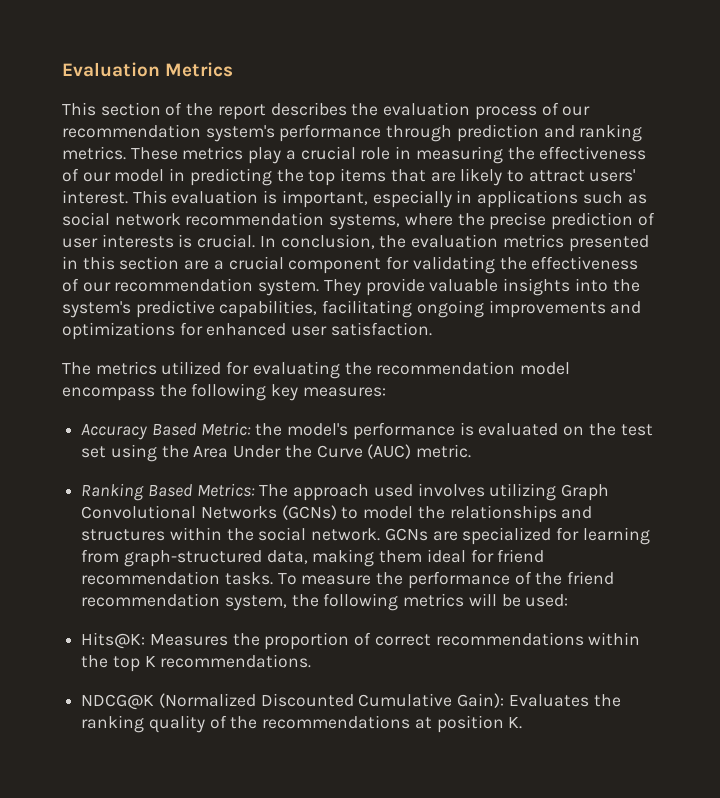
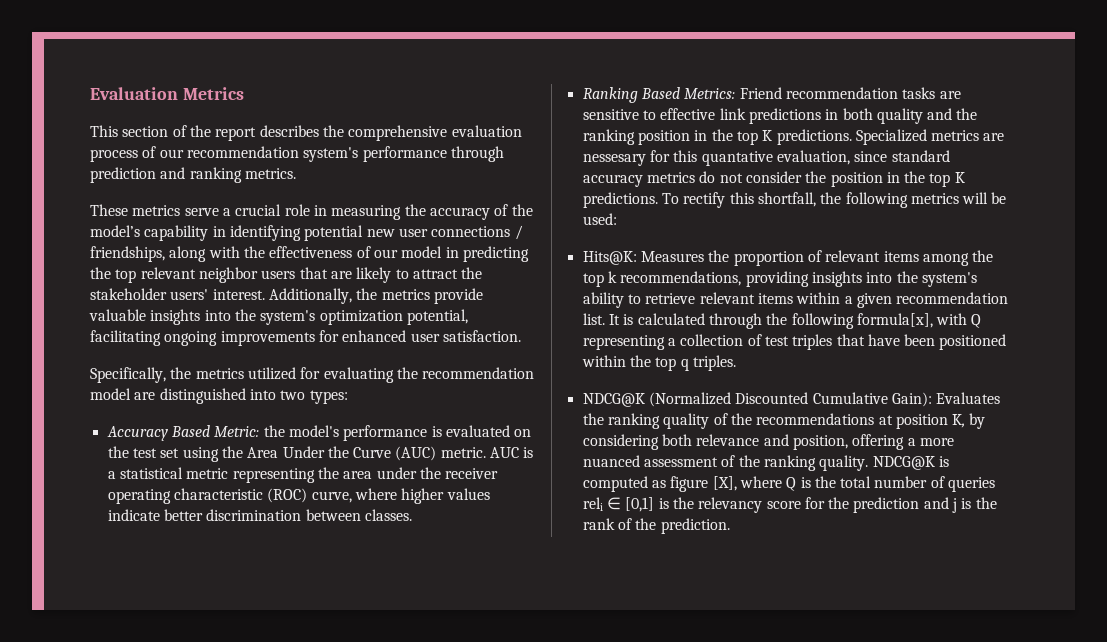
- This section of the report describes the evaluation process of our recommendation system's performance through prediction and ranking metrics. These metrics play a crucial role in measuring the effectiveness of our model in predicting the top items that are likely to attract users' interest. This evaluation is important, especially in applications such as social network recommendation systems, where the precise prediction of user interests is crucial. In conclusion, the evaluation metrics presented in this section are a crucial component for validating the effectiveness of our recommendation system. They provide valuable insights into the system's predictive capabilities, facilitating ongoing improvements and optimizations for enhanced user satisfaction.
+ This section of the report describes the comprehensive evaluation process of our recommendation system's performance through prediction and ranking metrics.
+ These metrics serve a crucial role in measuring the accuracy of the model’s capability in identifying potential new user connections / friendships, along with the effectiveness of our model in predicting the top relevant neighbor users that are likely to attract the stakeholder users' interest. Additionally, the metrics provide valuable insights into the system's optimization potential, facilitating ongoing improvements for enhanced user satisfaction.
- The metrics utilized for evaluating the recommendation model encompass the following key measures:
+ Specifically, the metrics utilized for evaluating the recommendation model are distinguished into two types:
- Accuracy Based Metric: the model's performance is evaluated on the test set using the Area Under the Curve (AUC) metric.
- Ranking Based Metrics: The approach used involves utilizing Graph Convolutional Networks (GCNs) to model the relationships and structures within the social network. GCNs are specialized for learning from graph-structured data, making them ideal for friend recommendation tasks. To measure the performance of the friend recommendation system, the following metrics will be used:
+ Accuracy Based Metric: the model's performance is evaluated on the test set using the Area Under the Curve (AUC) metric. AUC is a statistical metric representing the area under the receiver operating characteristic (ROC) curve, where higher values indicate better discrimination between classes.
+ Ranking Based Metrics: Friend recommendation tasks are sensitive to effective link predictions in both quality and the ranking position in the top K predictions. Specialized metrics are nessesary for this quantative evaluation, since standard accuracy metrics do not consider the position in the top K predictions. To rectify this shortfall, the following metrics will be used:
- Hits@K: Measures the proportion of correct recommendations within the top K recommendations.
+ Hits@K: Measures the proportion of relevant items among the top k recommendations, providing insights into the system's ability to retrieve relevant items within a given recommendation list. It is calculated through the following formula[x], with Q representing a collection of test triples that have been positioned within the top q triples.
- NDCG@K (Normalized Discounted Cumulative Gain): Evaluates the ranking quality of the recommendations at position K.
+ NDCG@K (Normalized Discounted Cumulative Gain): Evaluates the ranking quality of the recommendations at position K, by considering both relevance and position, offering a more nuanced assessment of the ranking quality. NDCG@K is computed as figure [X], where Q is the total number of queries reli ∈ [0,1] is the relevancy score for the prediction and j is the rank of the prediction.

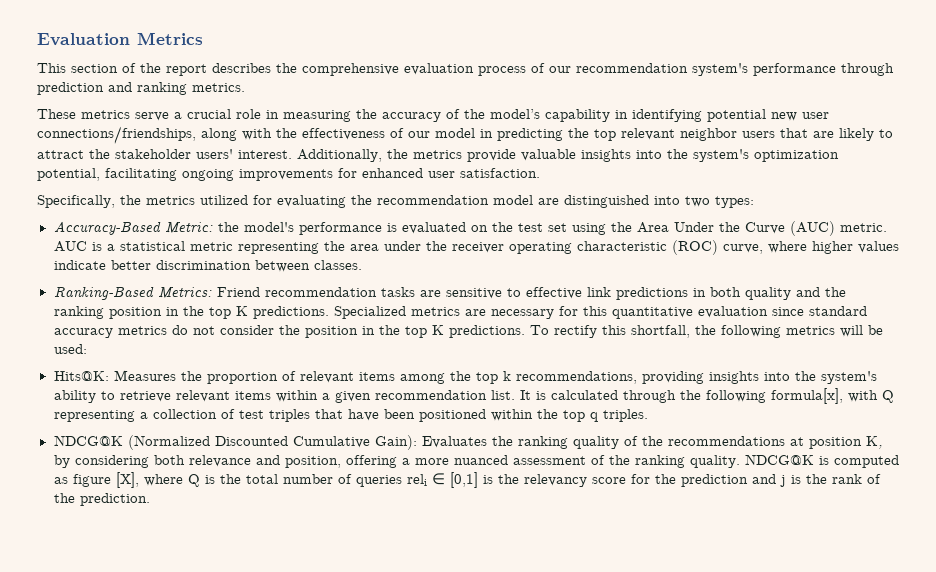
- These metrics serve a crucial role in measuring the accuracy of the model’s capability in identifying potential new user connections / friendships, along with the effectiveness of our model in predicting the top relevant neighbor users that are likely to attract the stakeholder users' interest.
+ These metrics serve a crucial role in measuring the accuracy of the model’s capability in identifying potential new user connections/friendships, along with the effectiveness of our model in predicting the top relevant neighbor users that are likely to attract the stakeholder users' interest.
- Accuracy Based Metric: the model's performance is evaluated on the test set using the Area Under the Curve (AUC) metric.
+ Accuracy-Based Metric: the model's performance is evaluated on the test set using the Area Under the Curve (AUC) metric.
- Ranking Based Metrics: Friend recommendation tasks are sensitive to effective link predictions in both quality and the ranking position in the top K predictions.
+ Ranking-Based Metrics: Friend recommendation tasks are sensitive to effective link predictions in both quality and the ranking position in the top K predictions.
- Specialized metrics are nessesary for this quantative evaluation, since standard accuracy metrics do not consider the position in the top K predictions.
+ Specialized metrics are necessary for this quantitative evaluation since standard accuracy metrics do not consider the position in the top K predictions.

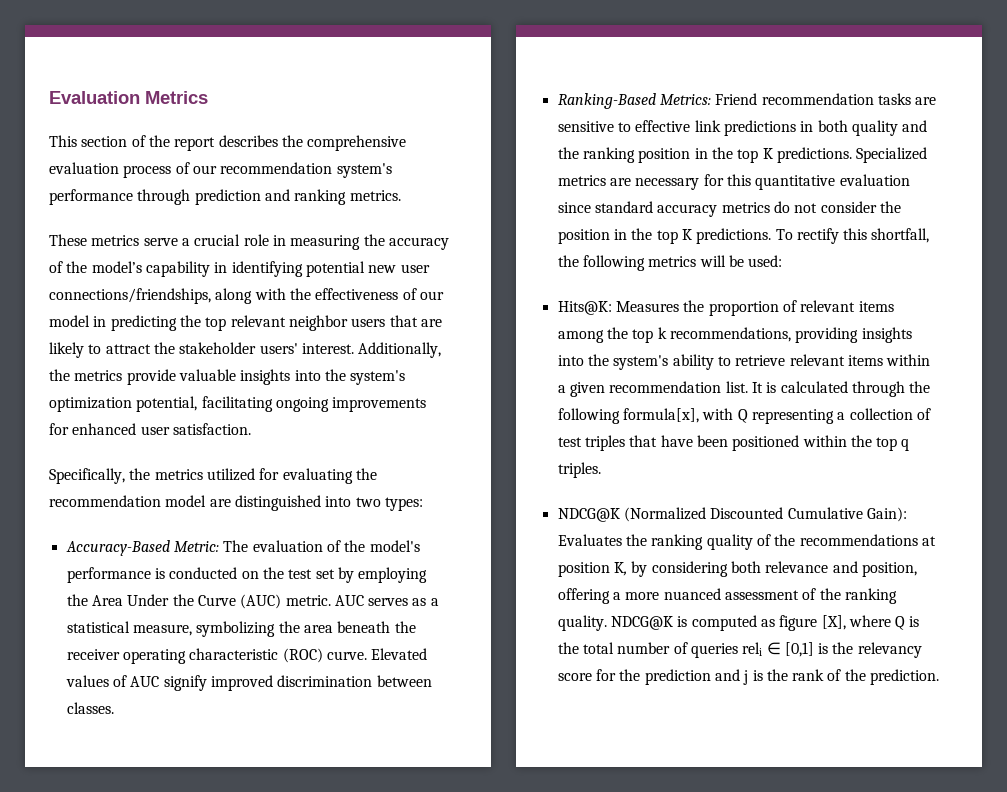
- Accuracy-Based Metric: the model's performance is evaluated on the test set using the Area Under the Curve (AUC) metric.
+ Accuracy-Based Metric: The evaluation of the model's performance is conducted on the test set by employing the Area Under the Curve (AUC) metric.
- AUC is a statistical metric representing the area under the receiver operating characteristic (ROC) curve, where higher values indicate better discrimination between classes.
+ AUC serves as a statistical measure, symbolizing the area beneath the receiver operating characteristic (ROC) curve. Elevated values of AUC signify improved discrimination between classes.

